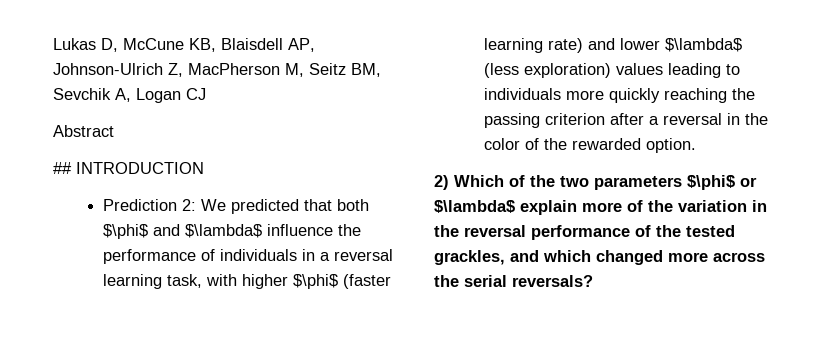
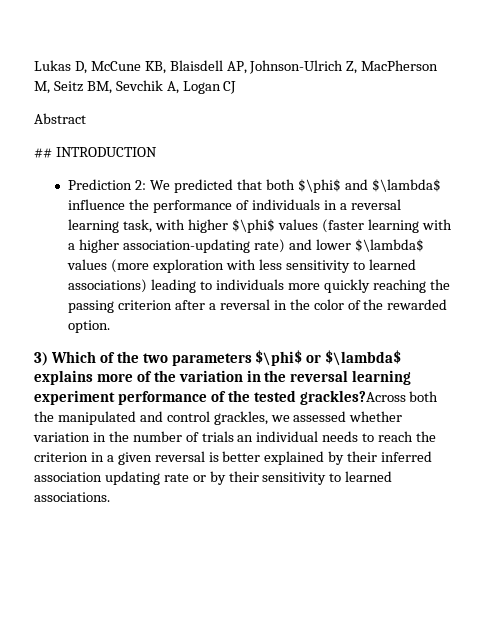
- Prediction 2: We predicted that both $\phi$ and $\lambda$ influence the performance of individuals in a reversal learning task, with higher $\phi$ (faster learning rate) and lower $\lambda$ (less exploration) values leading to individuals more quickly reaching the passing criterion after a reversal in the color of the rewarded option.
+ Prediction 2: We predicted that both $\phi$ and $\lambda$ influence the performance of individuals in a reversal learning task, with higher $\phi$ values (faster learning with a higher association-updating rate) and lower $\lambda$ values (more exploration with less sensitivity to learned associations) leading to individuals more quickly reaching the passing criterion after a reversal in the color of the rewarded option.
- 2) Which of the two parameters $\phi$ or $\lambda$ explain more of the variation in the reversal performance of the tested grackles, and which changed more across the serial reversals?
+ 3) Which of the two parameters $\phi$ or $\lambda$ explains more of the variation in the reversal learning experiment performance of the tested grackles?Across both the manipulated and control grackles, we assessed whether variation in the number of trials an individual needs to reach the criterion in a given reversal is better explained by their inferred association updating rate or by their sensitivity to learned associations.

